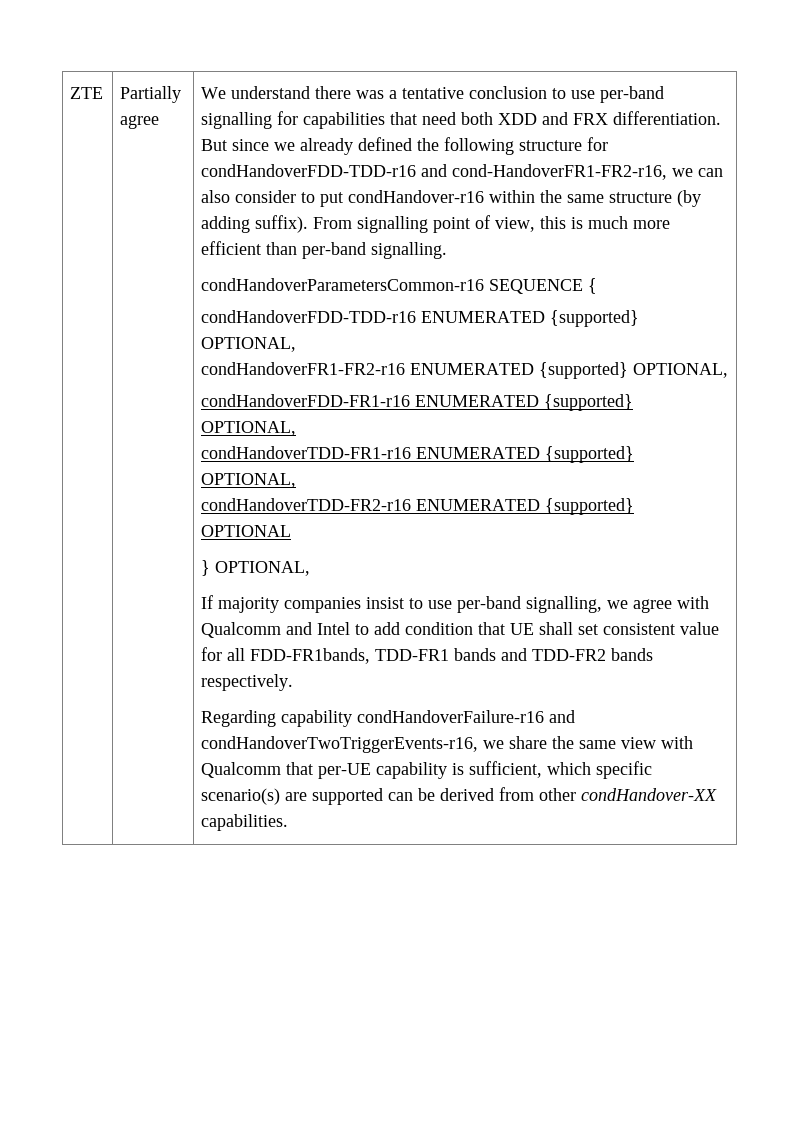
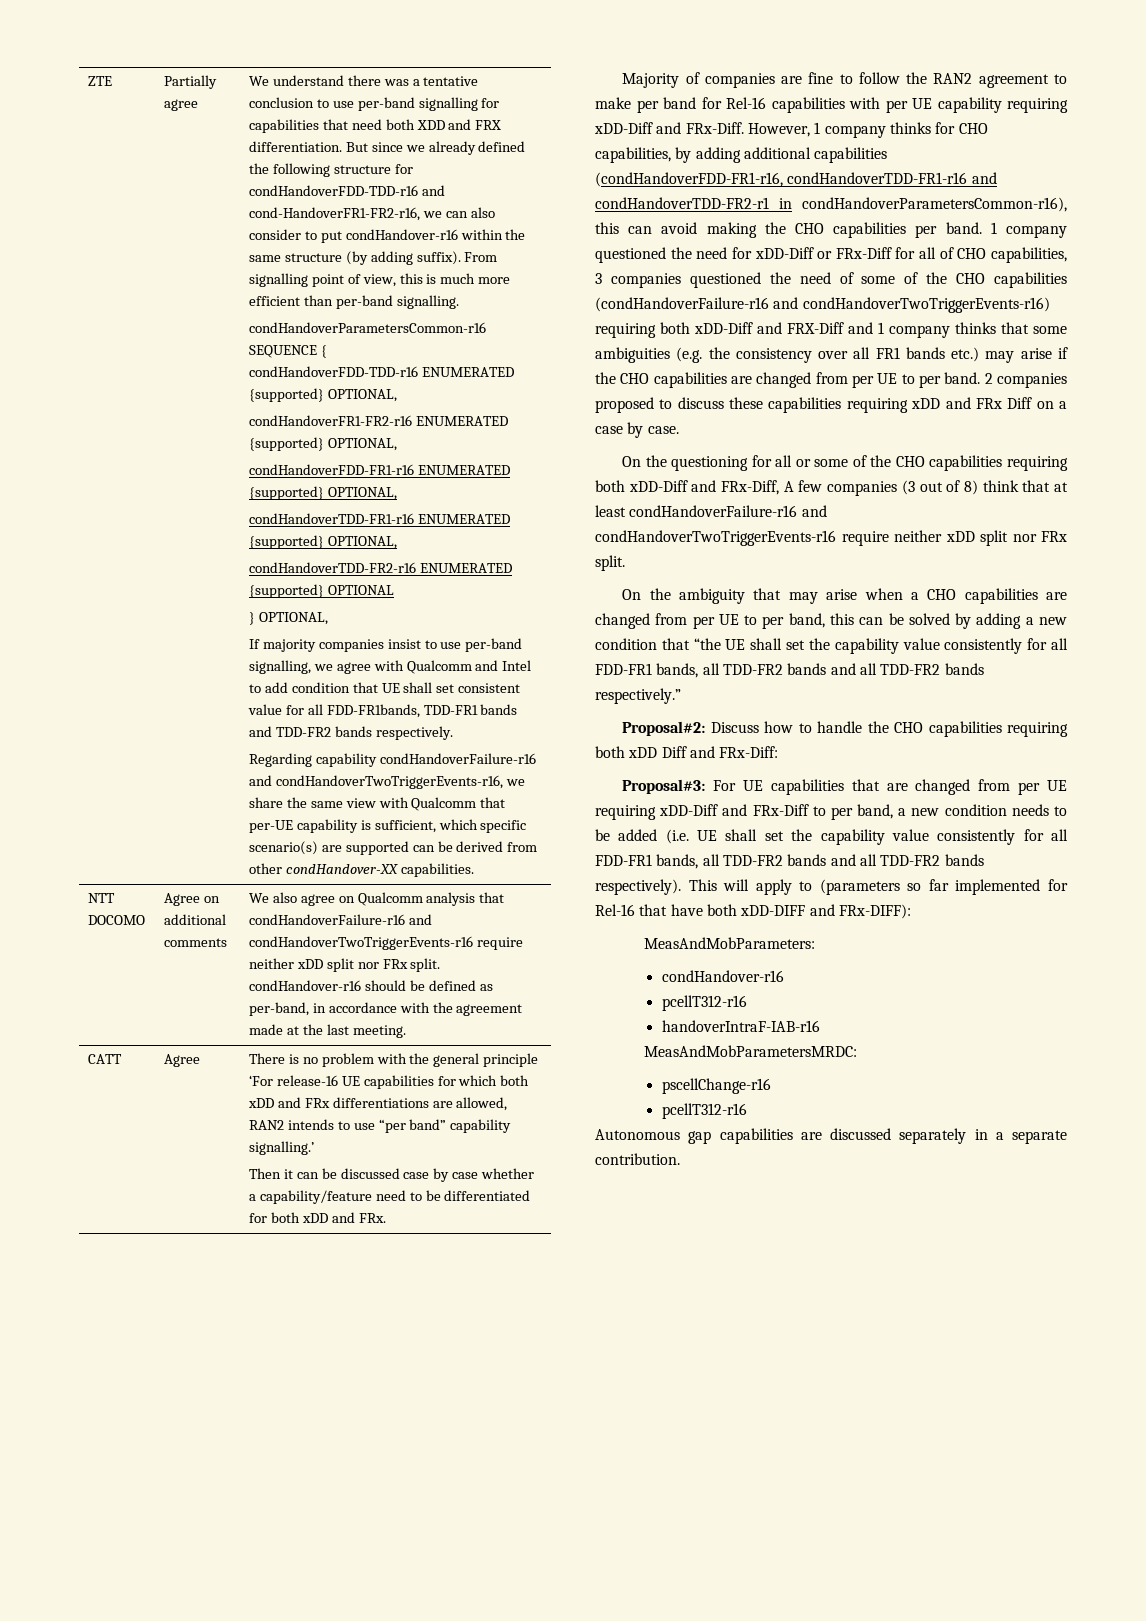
+ NTT DOCOMO | Agree on additional comments | We also agree on Qualcomm analysis that condHandoverFailure-r16 and condHandoverTwoTriggerEvents-r16 require neither xDD split nor FRx split. condHandover-r16 should be defined as per-band, in accordance with the agreement made at the last meeting.
+ CATT | Agree | There is no problem with the general principle ‘For release-16 UE capabilities for which both xDD and FRx differentiations are allowed, RAN2 intends to use “per band” capability signalling.’
+ Then it can be discussed case by case whether a capability/feature need to be differentiated for both xDD and FRx.
+ Majority of companies are fine to follow the RAN2 agreement to make per band for Rel-16 capabilities with per UE capability requiring xDD-Diff and FRx-Diff. However, 1 company thinks for CHO capabilities, by adding additional capabilities (condHandoverFDD-FR1-r16, condHandoverTDD-FR1-r16 and condHandoverTDD-FR2-r1 in condHandoverParametersCommon-r16), this can avoid making the CHO capabilities per band. 1 company questioned the need for xDD-Diff or FRx-Diff for all of CHO capabilities, 3 companies questioned the need of some of the CHO capabilities (condHandoverFailure-r16 and condHandoverTwoTriggerEvents-r16) requiring both xDD-Diff and FRX-Diff and 1 company thinks that some ambiguities (e.g. the consistency over all FR1 bands etc.) may arise if the CHO capabilities are changed from per UE to per band. 2 companies proposed to discuss these capabilities requiring xDD and FRx Diff on a case by case.
+ On the questioning for all or some of the CHO capabilities requiring both xDD-Diff and FRx-Diff, A few companies (3 out of 8) think that at least condHandoverFailure-r16 and condHandoverTwoTriggerEvents-r16 require neither xDD split nor FRx split.
+ On the ambiguity that may arise when a CHO capabilities are changed from per UE to per band, this can be solved by adding a new condition that “the UE shall set the capability value consistently for all FDD-FR1 bands, all TDD-FR2 bands and all TDD-FR2 bands respectively.”
+ Proposal#2: Discuss how to handle the CHO capabilities requiring both xDD Diff and FRx-Diff:
+ Proposal#3: For UE capabilities that are changed from per UE requiring xDD-Diff and FRx-Diff to per band, a new condition needs to be added (i.e. UE shall set the capability value consistently for all FDD-FR1 bands, all TDD-FR2 bands and all TDD-FR2 bands respectively). This will apply to (parameters so far implemented for Rel-16 that have both xDD-DIFF and FRx-DIFF):
+ MeasAndMobParameters:
+ condHandover-r16
+ pcellT312-r16
+ handoverIntraF-IAB-r16
+ MeasAndMobParametersMRDC:
+ pscellChange-r16
+ pcellT312-r16
+ Autonomous gap capabilities are discussed separately in a separate contribution.

